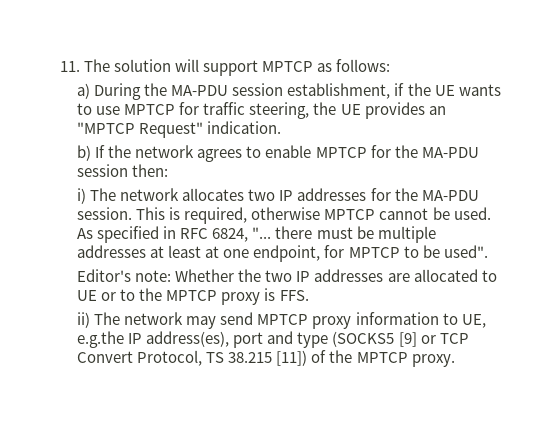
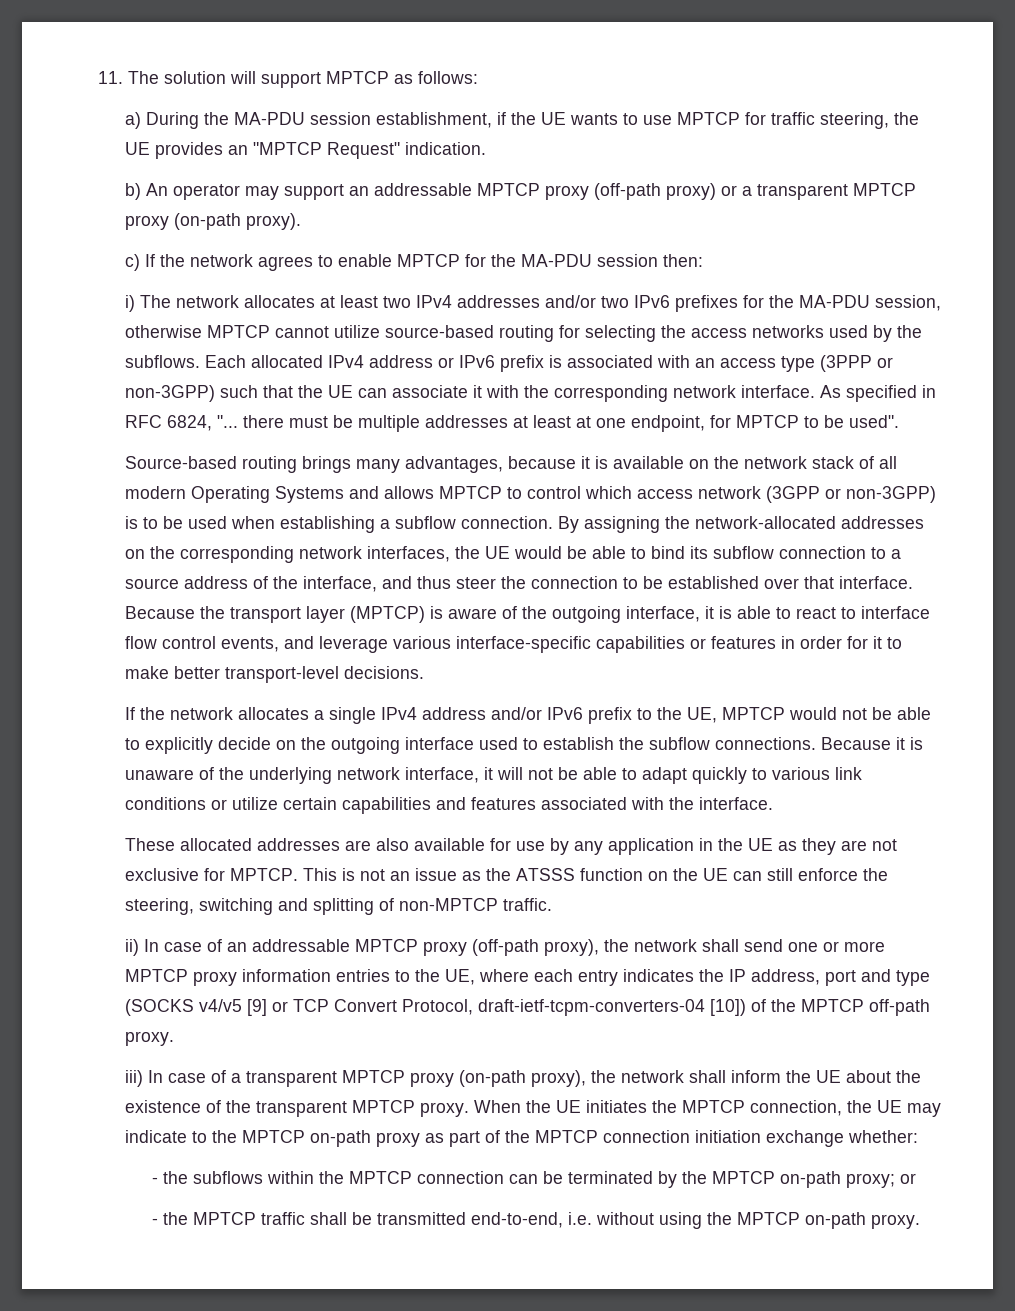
- b) If the network agrees to enable MPTCP for the MA-PDU session then:
+ b) An operator may support an addressable MPTCP proxy (off-path proxy) or a transparent MPTCP proxy (on-path proxy).
+ c) If the network agrees to enable MPTCP for the MA-PDU session then:
- i) The network allocates two IP addresses for the MA-PDU session. This is required, otherwise MPTCP cannot be used.
+ i) The network allocates at least two IPv4 addresses and/or two IPv6 prefixes for the MA-PDU session, otherwise MPTCP cannot utilize source-based routing for selecting the access networks used by the subflows. Each allocated IPv4 address or IPv6 prefix is associated with an access type (3PPP or non-3GPP) such that the UE can associate it with the corresponding network interface.
- Editor's note: Whether the two IP addresses are allocated to UE or to the MPTCP proxy is FFS.
- ii) The network may send MPTCP proxy information to UE, e.g.the IP address(es), port and type (SOCKS5 [9] or TCP Convert Protocol, TS 38.215 [11]) of the MPTCP proxy.
+ Source-based routing brings many advantages, because it is available on the network stack of all modern Operating Systems and allows MPTCP to control which access network (3GPP or non-3GPP) is to be used when establishing a subflow connection. By assigning the network-allocated addresses on the corresponding network interfaces, the UE would be able to bind its subflow connection to a source address of the interface, and thus steer the connection to be established over that interface. Because the transport layer (MPTCP) is aware of the outgoing interface, it is able to react to interface flow control events, and leverage various interface-specific capabilities or features in order for it to make better transport-level decisions.
+ If the network allocates a single IPv4 address and/or IPv6 prefix to the UE, MPTCP would not be able to explicitly decide on the outgoing interface used to establish the subflow connections. Because it is unaware of the underlying network interface, it will not be able to adapt quickly to various link conditions or utilize certain capabilities and features associated with the interface.
+ These allocated addresses are also available for use by any application in the UE as they are not exclusive for MPTCP. This is not an issue as the ATSSS function on the UE can still enforce the steering, switching and splitting of non-MPTCP traffic.
+ ii) In case of an addressable MPTCP proxy (off-path proxy), the network shall send one or more MPTCP proxy information entries to the UE, where each entry indicates the IP address, port and type (SOCKS v4/v5 [9] or TCP Convert Protocol, draft-ietf-tcpm-converters-04 [10]) of the MPTCP off-path proxy.
+ iii) In case of a transparent MPTCP proxy (on-path proxy), the network shall inform the UE about the existence of the transparent MPTCP proxy. When the UE initiates the MPTCP connection, the UE may indicate to the MPTCP on-path proxy as part of the MPTCP connection initiation exchange whether:
+ - the subflows within the MPTCP connection can be terminated by the MPTCP on-path proxy; or
+ - the MPTCP traffic shall be transmitted end-to-end, i.e. without using the MPTCP on-path proxy.

